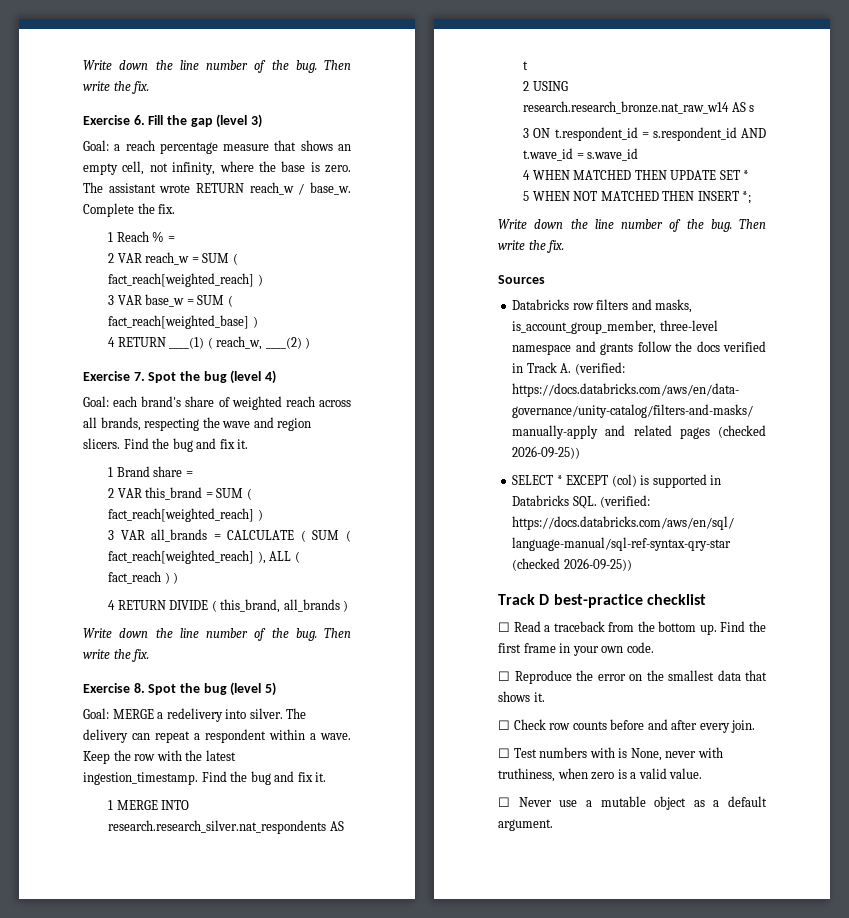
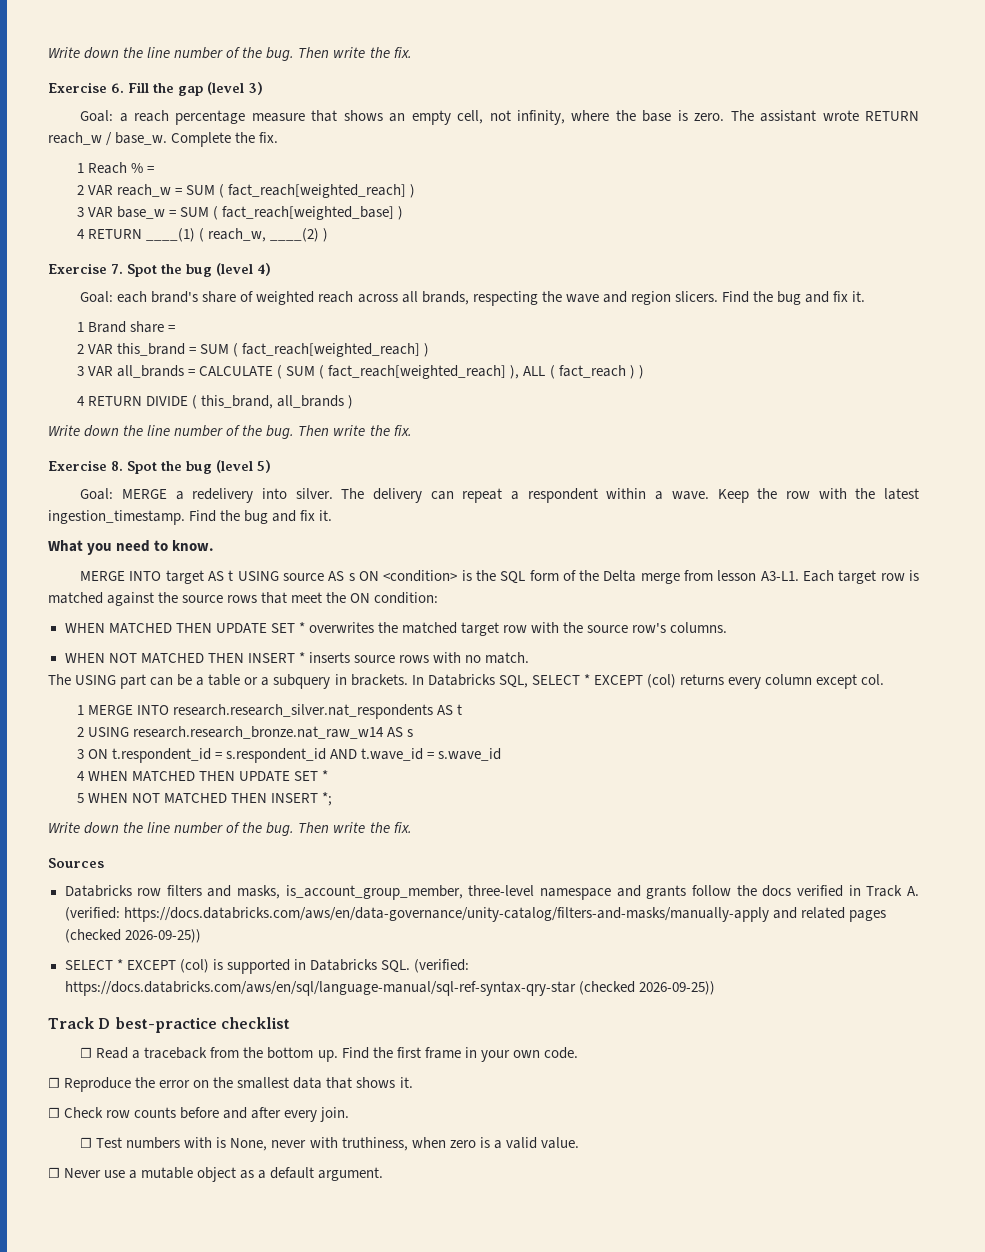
+ What you need to know.
+ MERGE INTO target AS t USING source AS s ON <condition> is the SQL form of the Delta merge from lesson A3-L1. Each target row is matched against the source rows that meet the ON condition:
+ WHEN MATCHED THEN UPDATE SET * overwrites the matched target row with the source row's columns.
+ WHEN NOT MATCHED THEN INSERT * inserts source rows with no match.
+ The USING part can be a table or a subquery in brackets. In Databricks SQL, SELECT * EXCEPT (col) returns every column except col.

